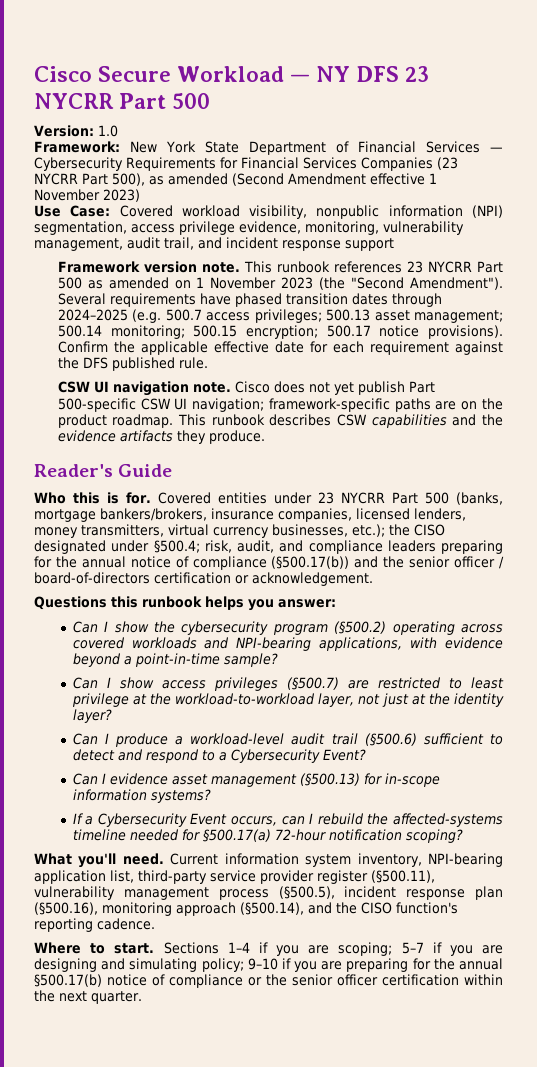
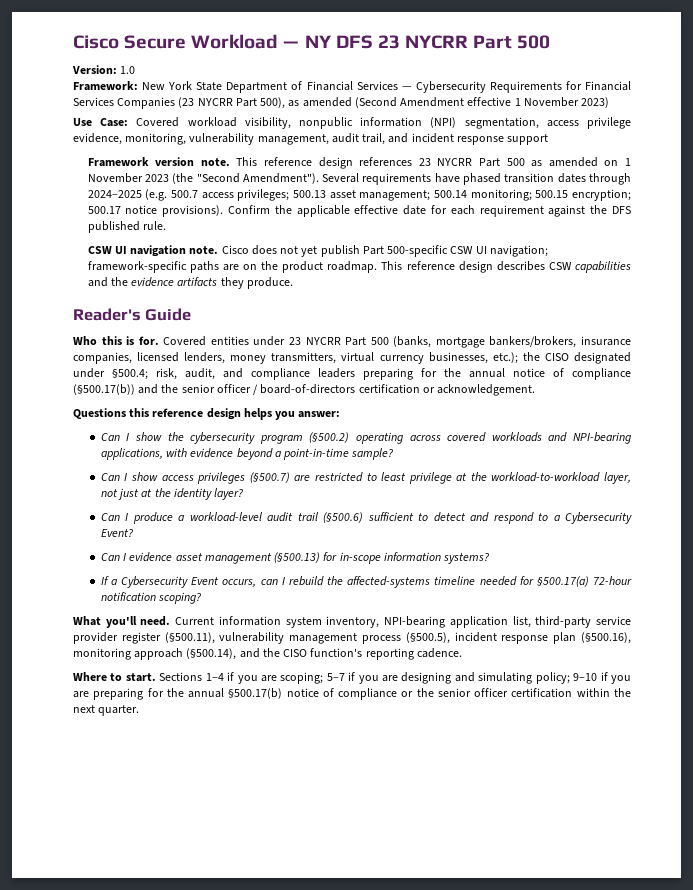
- This runbook references 23 NYCRR Part 500 as amended on 1 November 2023 (the "Second Amendment").
+ This reference design references 23 NYCRR Part 500 as amended on 1 November 2023 (the "Second Amendment").
- This runbook describes CSW capabilities and the evidence artifacts they produce.
+ This reference design describes CSW capabilities and the evidence artifacts they produce.
- Questions this runbook helps you answer:
+ Questions this reference design helps you answer:

